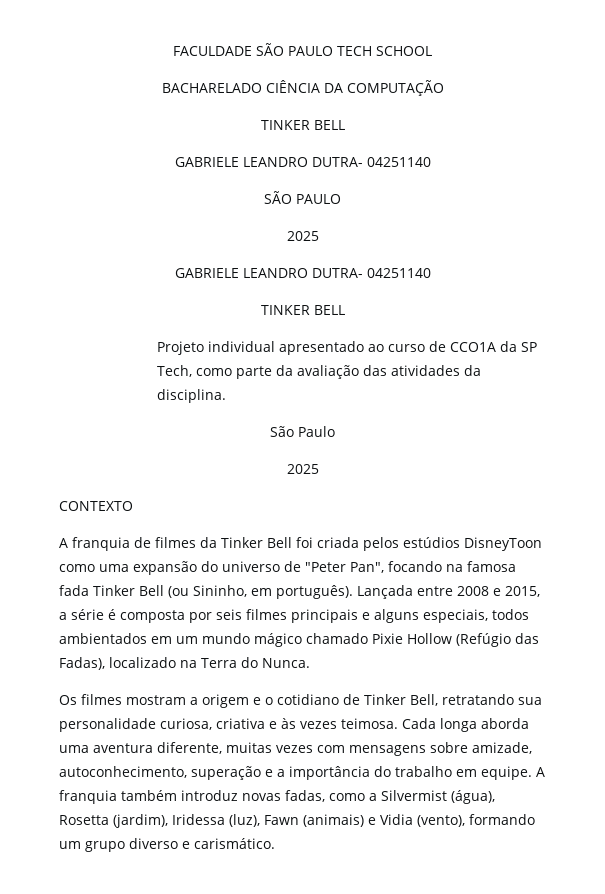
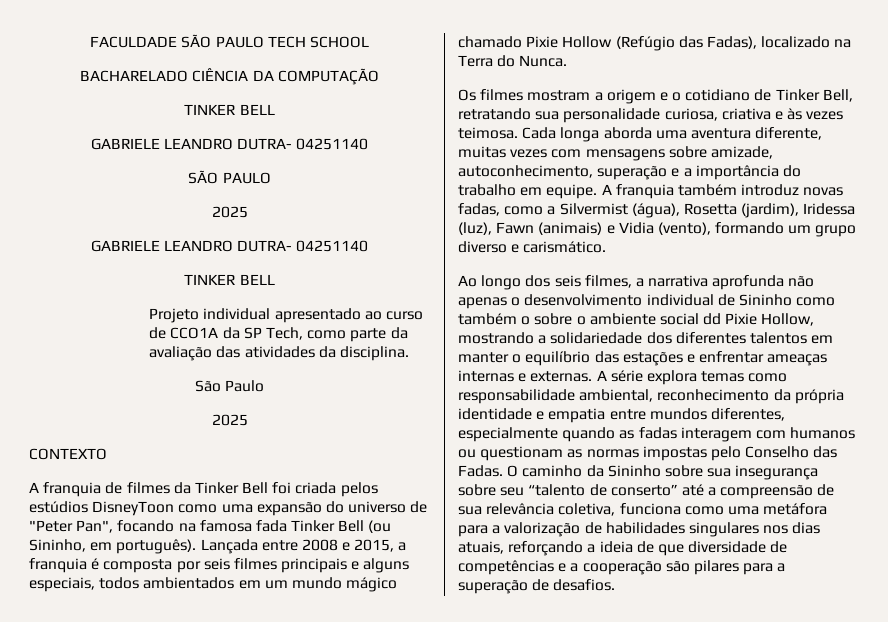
- Lançada entre 2008 e 2015, a série é composta por seis filmes principais e alguns especiais, todos ambientados em um mundo mágico chamado Pixie Hollow (Refúgio das Fadas), localizado na Terra do Nunca.
+ Lançada entre 2008 e 2015, a franquia é composta por seis filmes principais e alguns especiais, todos ambientados em um mundo mágico chamado Pixie Hollow (Refúgio das Fadas), localizado na Terra do Nunca.
+ Ao longo dos seis filmes, a narrativa aprofunda não apenas o desenvolvimento individual de Sininho como também o sobre o ambiente social dd Pixie Hollow, mostrando a solidariedade dos diferentes talentos em manter o equilíbrio das estações e enfrentar ameaças internas e externas. A série explora temas como responsabilidade ambiental, reconhecimento da própria identidade e empatia entre mundos diferentes, especialmente quando as fadas interagem com humanos ou questionam as normas impostas pelo Conselho das Fadas. O caminho da Sininho sobre sua insegurança sobre seu “talento de conserto” até a compreensão de sua relevância coletiva, funciona como uma metáfora para a valorização de habilidades singulares nos dias atuais, reforçando a ideia de que diversidade de competências e a cooperação são pilares para a superação de desafios.

